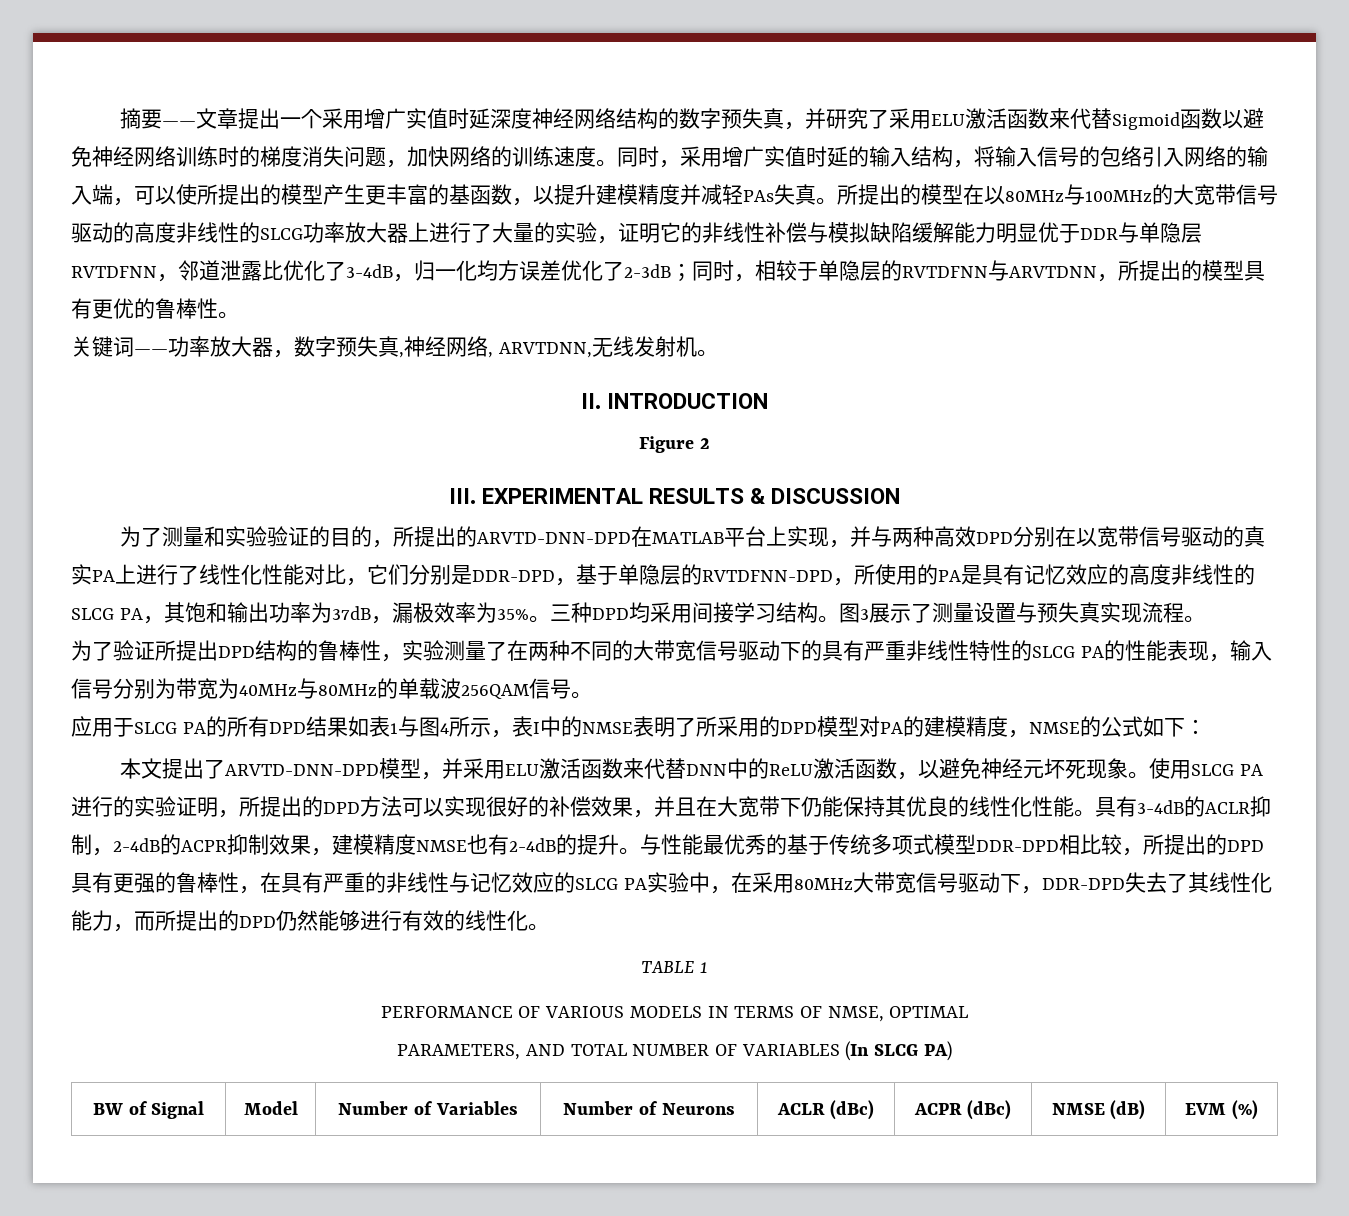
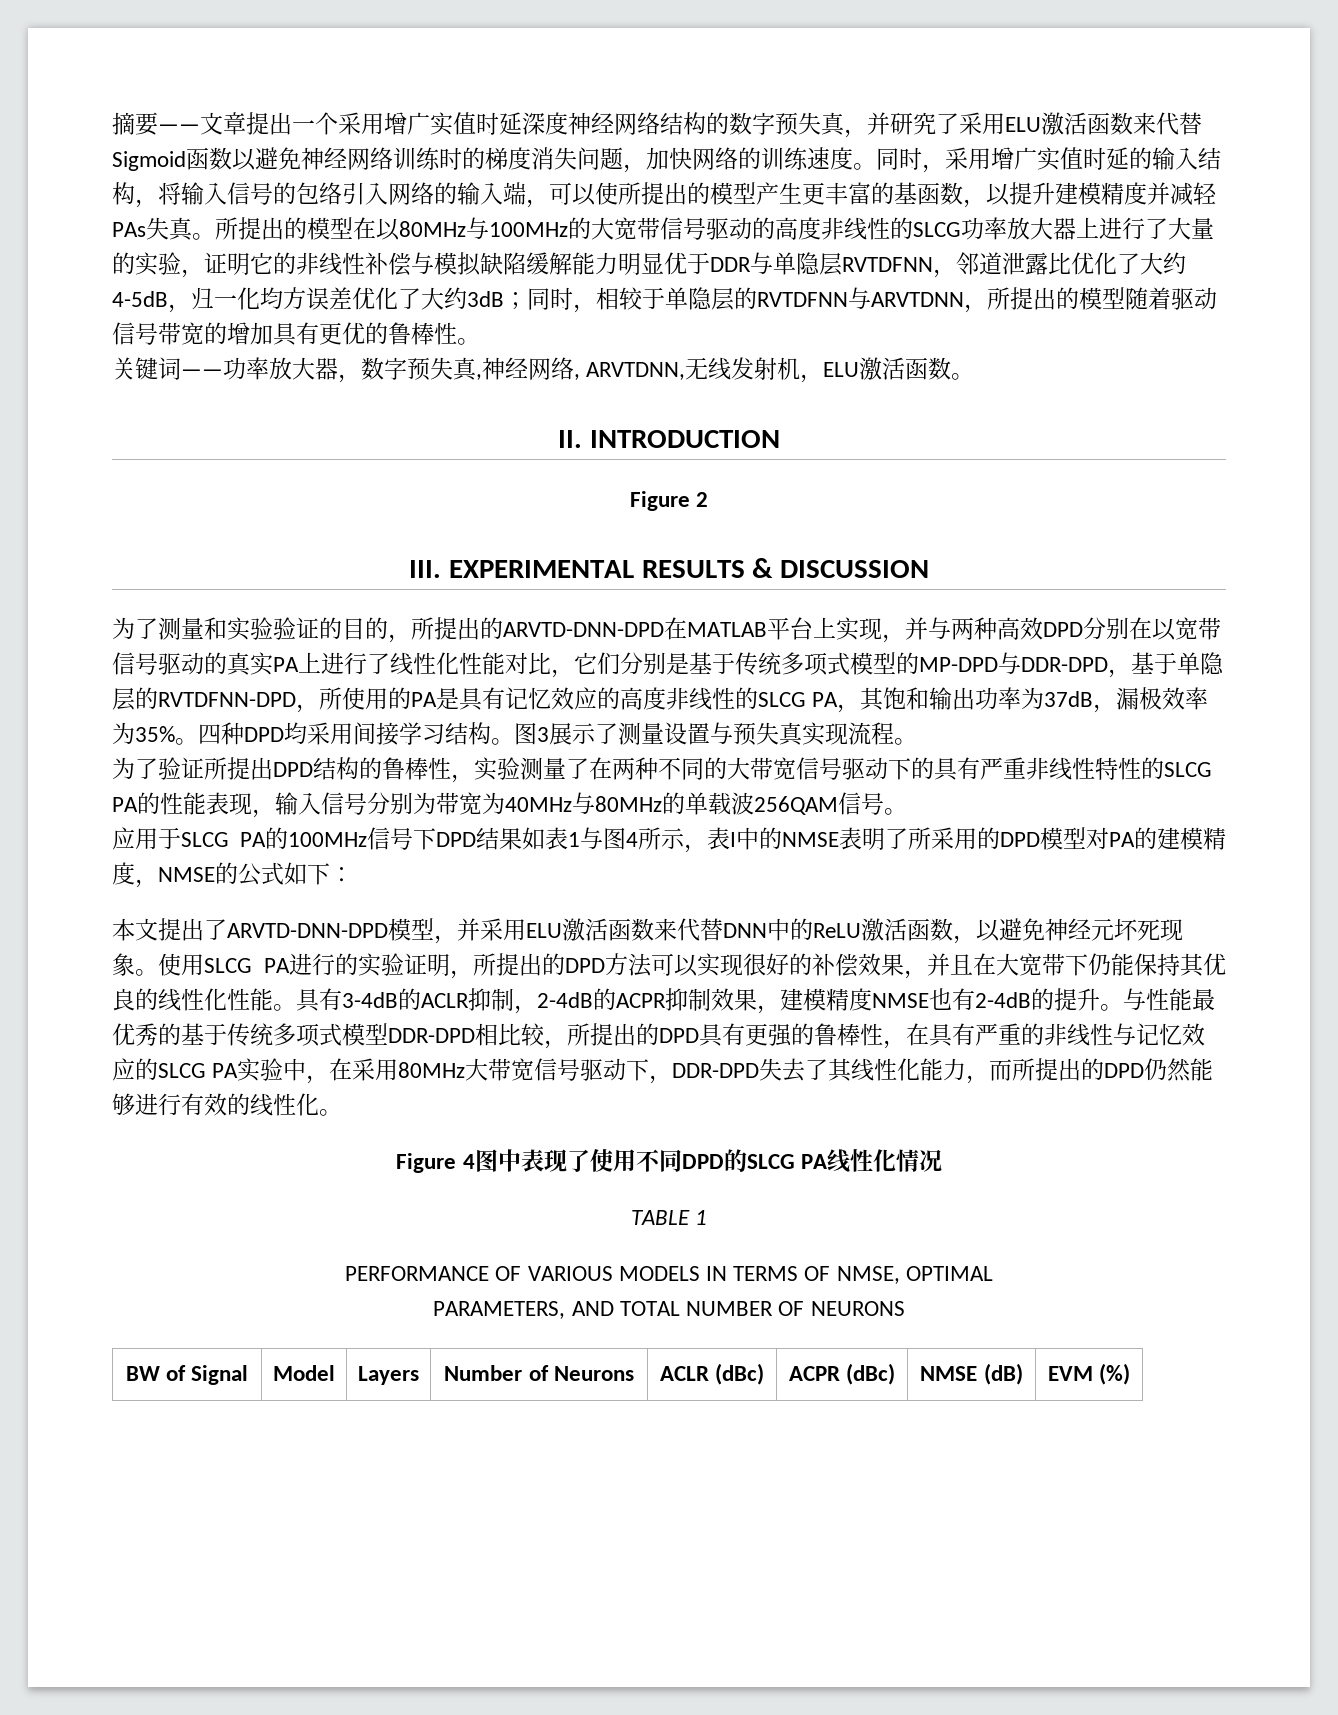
- 所提出的模型在以80MHz与100MHz的大宽带信号驱动的高度非线性的SLCG功率放大器上进行了大量的实验，证明它的非线性补偿与模拟缺陷缓解能力明显优于DDR与单隐层RVTDFNN，邻道泄露比优化了3-4dB，归一化均方误差优化了2-3dB；
+ 所提出的模型在以80MHz与100MHz的大宽带信号驱动的高度非线性的SLCG功率放大器上进行了大量的实验，证明它的非线性补偿与模拟缺陷缓解能力明显优于DDR与单隐层RVTDFNN，邻道泄露比优化了大约4-5dB，归一化均方误差优化了大约3dB；
- 同时，相较于单隐层的RVTDFNN与ARVTDNN，所提出的模型具有更优的鲁棒性。
+ 同时，相较于单隐层的RVTDFNN与ARVTDNN，所提出的模型随着驱动信号带宽的增加具有更优的鲁棒性。
- 关键词——功率放大器，数字预失真,神经网络, ARVTDNN,无线发射机。
+ 关键词——功率放大器，数字预失真,神经网络, ARVTDNN,无线发射机，ELU激活函数。
- 为了测量和实验验证的目的，所提出的ARVTD-DNN-DPD在MATLAB平台上实现，并与两种高效DPD分别在以宽带信号驱动的真实PA上进行了线性化性能对比，它们分别是DDR-DPD，基于单隐层的RVTDFNN-DPD，所使用的PA是具有记忆效应的高度非线性的SLCG PA，其饱和输出功率为37dB，漏极效率为35%。
+ 为了测量和实验验证的目的，所提出的ARVTD-DNN-DPD在MATLAB平台上实现，并与两种高效DPD分别在以宽带信号驱动的真实PA上进行了线性化性能对比，它们分别是基于传统多项式模型的MP-DPD与DDR-DPD，基于单隐层的RVTDFNN-DPD，所使用的PA是具有记忆效应的高度非线性的SLCG PA，其饱和输出功率为37dB，漏极效率为35%。
- 三种DPD均采用间接学习结构。
+ 四种DPD均采用间接学习结构。
- 应用于SLCG PA的所有DPD结果如表1与图4所示，表I中的NMSE表明了所采用的DPD模型对PA的建模精度，NMSE的公式如下：
+ 应用于SLCG PA的100MHz信号下DPD结果如表1与图4所示，表I中的NMSE表明了所采用的DPD模型对PA的建模精度，NMSE的公式如下：
+ Figure 4图中表现了使用不同DPD的SLCG PA线性化情况
- PARAMETERS, AND TOTAL NUMBER OF VARIABLES (In SLCG PA)
+ PARAMETERS, AND TOTAL NUMBER OF NEURONS
- BW of Signal | Model | Number of Variables | Number of Neurons | ACLR (dBc) | ACPR (dBc) | NMSE (dB) | EVM (%)
+ BW of Signal | Model | Layers | Number of Neurons | ACLR (dBc) | ACPR (dBc) | NMSE (dB) | EVM (%)

